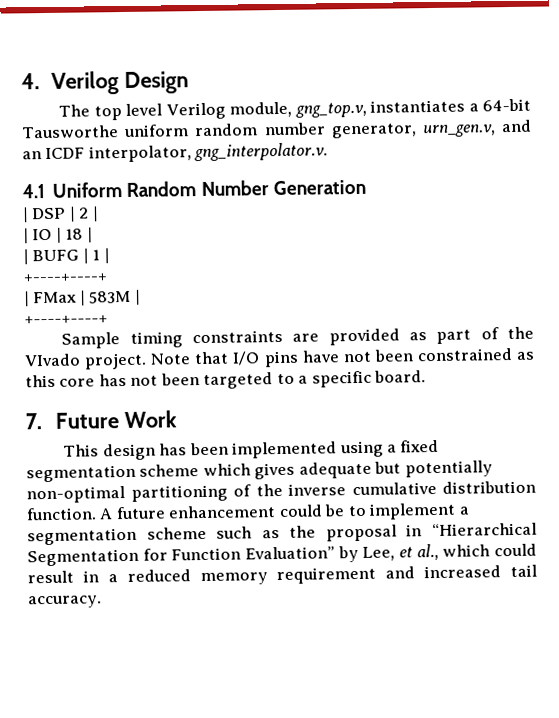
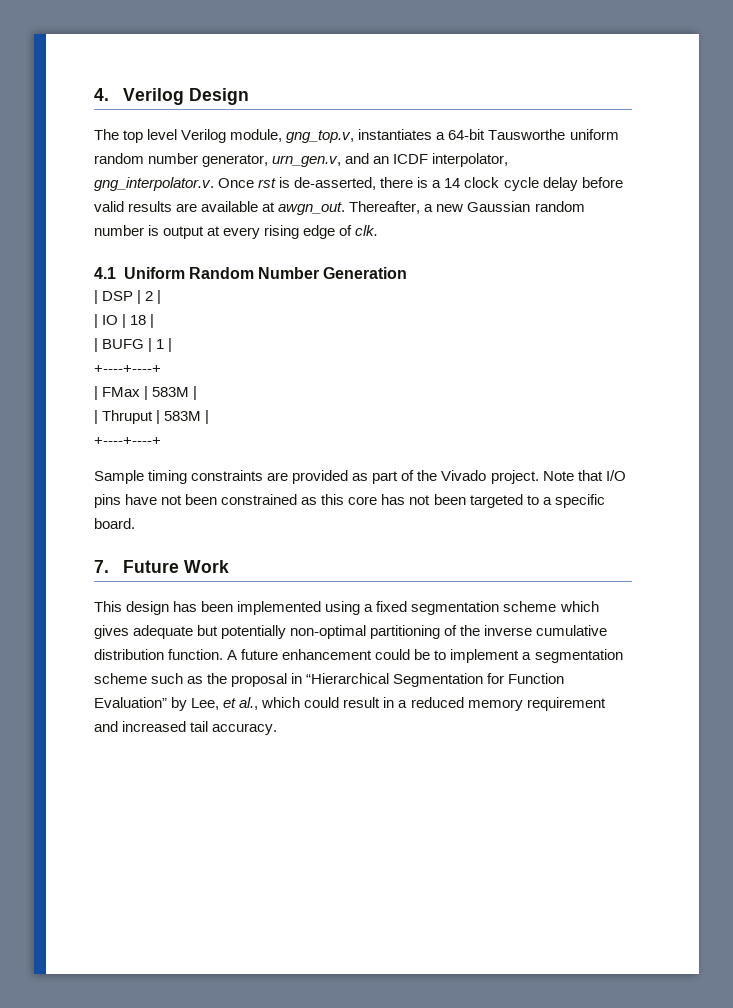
- The top level Verilog module, gng_top.v, instantiates a 64-bit Tausworthe uniform random number generator, urn_gen.v, and an ICDF interpolator, gng_interpolator.v.
+ The top level Verilog module, gng_top.v, instantiates a 64-bit Tausworthe uniform random number generator, urn_gen.v, and an ICDF interpolator, gng_interpolator.v. Once rst is de-asserted, there is a 14 clock cycle delay before valid results are available at awgn_out. Thereafter, a new Gaussian random number is output at every rising edge of clk.
+ | Thruput | 583M |
- Sample timing constraints are provided as part of the VIvado project.
+ Sample timing constraints are provided as part of the Vivado project.

